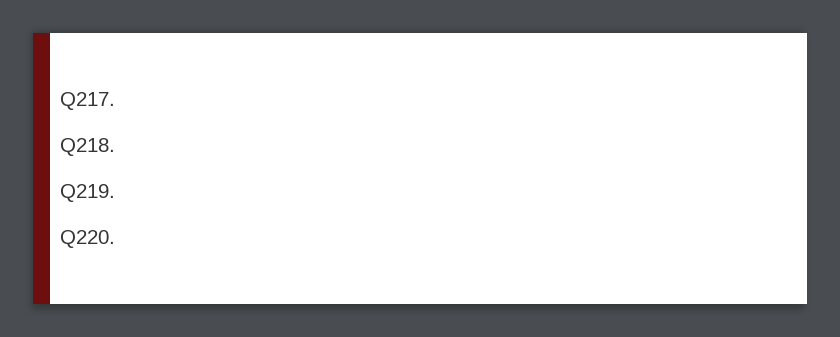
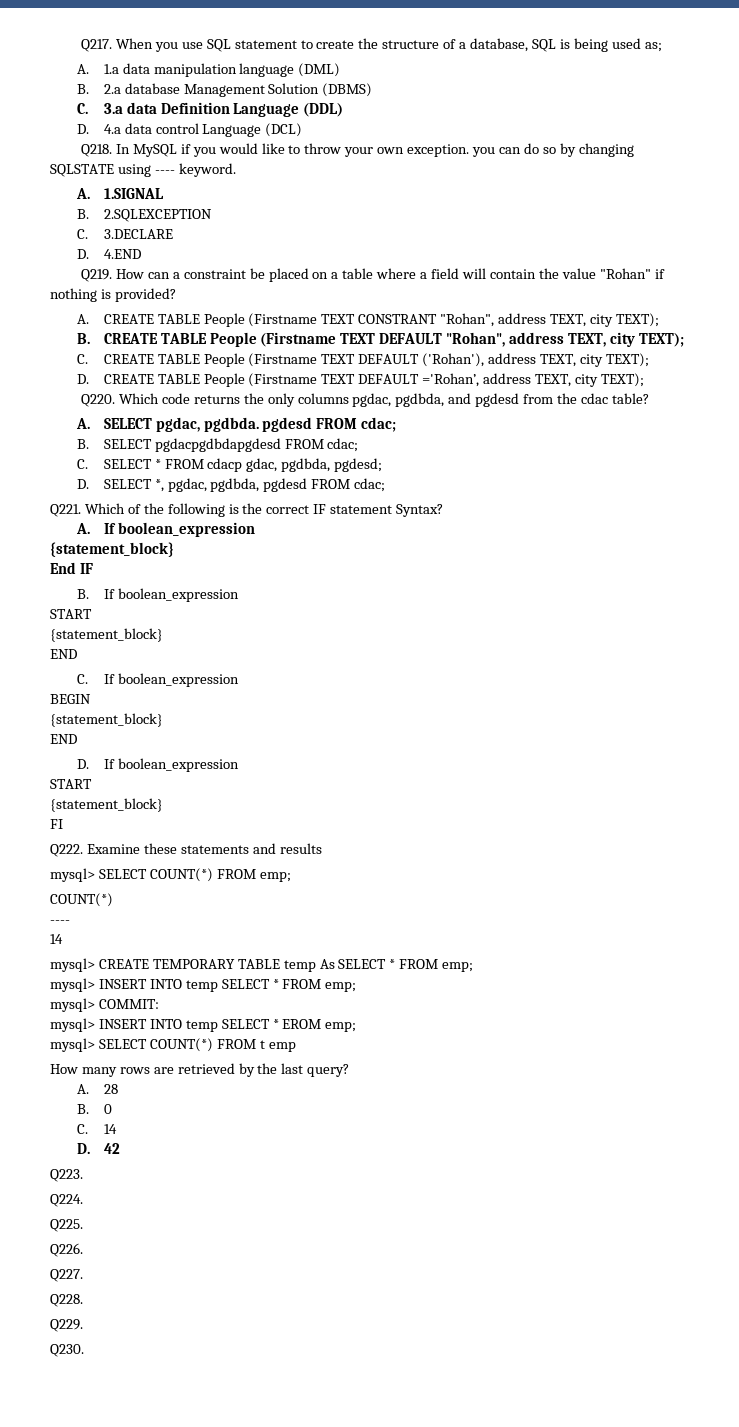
- Q217.
- Q218.
- Q219.
- Q220.
+ Q217. When you use SQL statement to create the structure of a database, SQL is being used as;
+ A. 1.a data manipulation language (DML)
+ B. 2.a database Management Solution (DBMS)
+ C. 3.a data Definition Language (DDL)
+ D. 4.a data control Language (DCL)
+ Q218. In MySQL if you would like to throw your own exception. you can do so by changing SQLSTATE using ---- keyword.
+ A. 1.SIGNAL
+ B. 2.SQLEXCEPTION
+ C. 3.DECLARE
+ D. 4.END
+ Q219. How can a constraint be placed on a table where a field will contain the value "Rohan" if nothing is provided?
+ A. CREATE TABLE People (Firstname TEXT CONSTRANT "Rohan", address TEXT, city TEXT);
+ B. CREATE TABLE People (Firstname TEXT DEFAULT "Rohan", address TEXT, city TEXT);
+ C. CREATE TABLE People (Firstname TEXT DEFAULT ('Rohan'), address TEXT, city TEXT);
+ D. CREATE TABLE People (Firstname TEXT DEFAULT ='Rohan’, address TEXT, city TEXT);
+ Q220. Which code returns the only columns pgdac, pgdbda, and pgdesd from the cdac table?
+ A. SELECT pgdac, pgdbda. pgdesd FROM cdac;
+ B. SELECT pgdacpgdbdapgdesd FROM cdac;
+ C. SELECT * FROM cdacp gdac, pgdbda, pgdesd;
+ D. SELECT *, pgdac, pgdbda, pgdesd FROM cdac;
+ Q221. Which of the following is the correct IF statement Syntax?
+ A. If boolean_expression
+ {statement_block}
+ End IF
+ B. If boolean_expression
+ START
+ {statement_block}
+ END
+ C. If boolean_expression
+ BEGIN
+ {statement_block}
+ END
+ D. If boolean_expression
+ START
+ {statement_block}
+ FI
+ Q222. Examine these statements and results
+ mysql> SELECT COUNT(*) FROM emp;
+ COUNT(*)
+ ----
+ 14
+ mysql> CREATE TEMPORARY TABLE temp As SELECT * FROM emp;
+ mysql> INSERT INTO temp SELECT * FROM emp;
+ mysql> COMMIT:
+ mysql> INSERT INTO temp SELECT * EROM emp;
+ mysql> SELECT COUNT(*) FROM t emp
+ How many rows are retrieved by the last query?
+ A. 28
+ B. 0
+ C. 14
+ D. 42
+ Q223.
+ Q224.
+ Q225.
+ Q226.
+ Q227.
+ Q228.
+ Q229.
+ Q230.

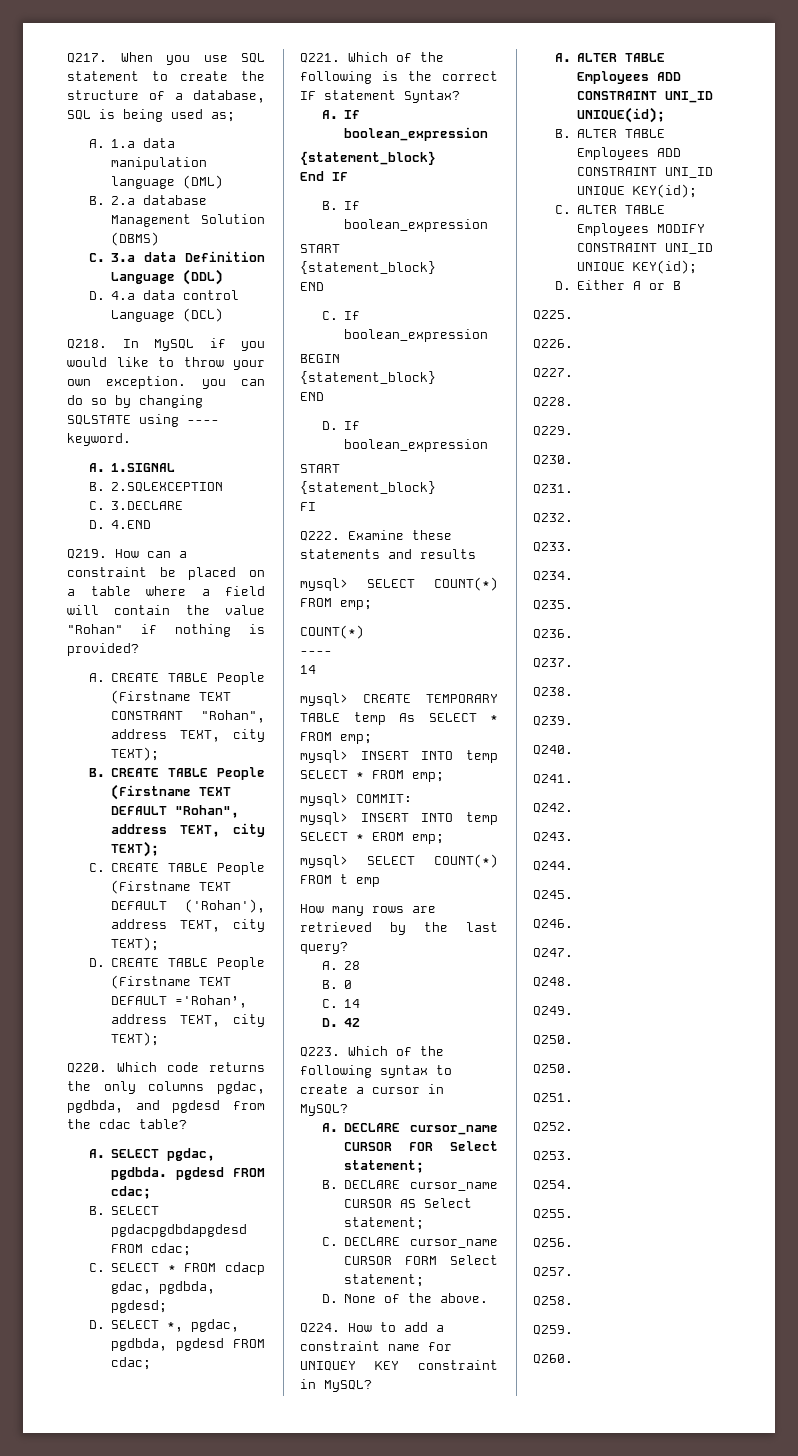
- Q223.
- Q224.
+ Q223. Which of the following syntax to create a cursor in MySQL?
+ A. DECLARE cursor_name CURSOR FOR Select statement;
+ B. DECLARE cursor_name CURSOR AS Select statement;
+ C. DECLARE cursor_name CURSOR FORM Select statement;
+ D. None of the above.
+ Q224. How to add a constraint name for UNIQUEY KEY constraint in MySQL?
+ A. ALTER TABLE Employees ADD CONSTRAINT UNI_ID UNIQUE(id);
+ B. ALTER TABLE Employees ADD CONSTRAINT UNI_ID UNIQUE KEY(id);
+ C. ALTER TABLE Employees MODIFY CONSTRAINT UNI_ID UNIQUE KEY(id);
+ D. Either A or B
+ Q231.
+ Q232.
+ Q233.
+ Q234.
+ Q235.
+ Q236.
+ Q237.
+ Q238.
+ Q239.
+ Q240.
+ Q241.
+ Q242.
+ Q243.
+ Q244.
+ Q245.
+ Q246.
+ Q247.
+ Q248.
+ Q249.
+ Q250.
+ Q250.
+ Q251.
+ Q252.
+ Q253.
+ Q254.
+ Q255.
+ Q256.
+ Q257.
+ Q258.
+ Q259.
+ Q260.

